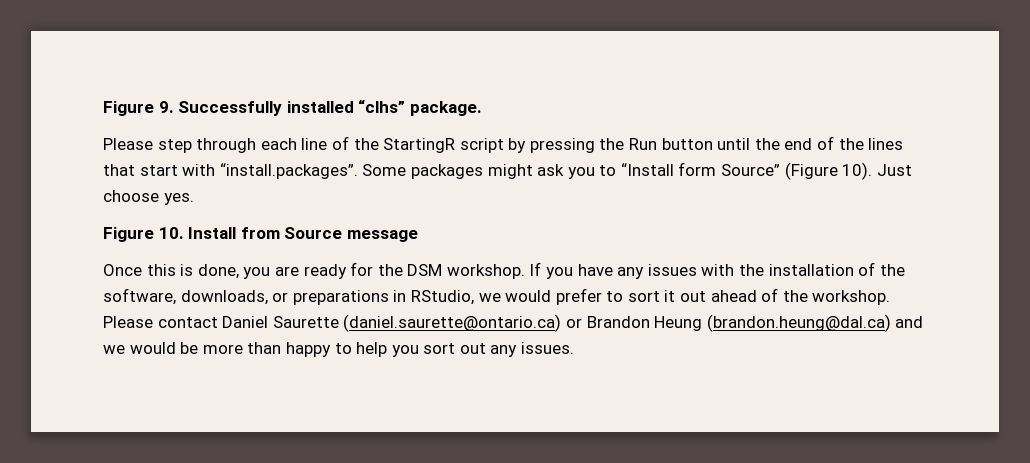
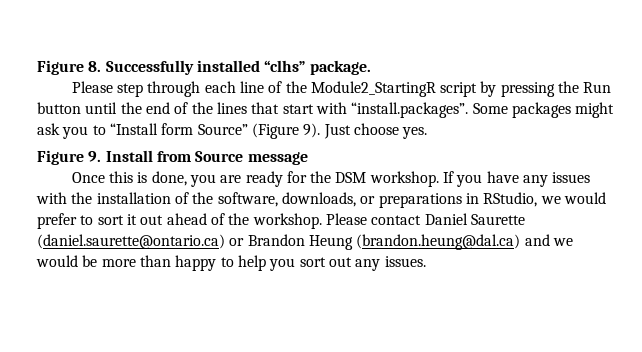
- Figure 9. Successfully installed “clhs” package.
+ Figure 8. Successfully installed “clhs” package.
- Please step through each line of the StartingR script by pressing the Run button until the end of the lines that start with “install.packages”. Some packages might ask you to “Install form Source” (Figure 10).
+ Please step through each line of the Module2_StartingR script by pressing the Run button until the end of the lines that start with “install.packages”. Some packages might ask you to “Install form Source” (Figure 9).
- Figure 10. Install from Source message
+ Figure 9. Install from Source message

